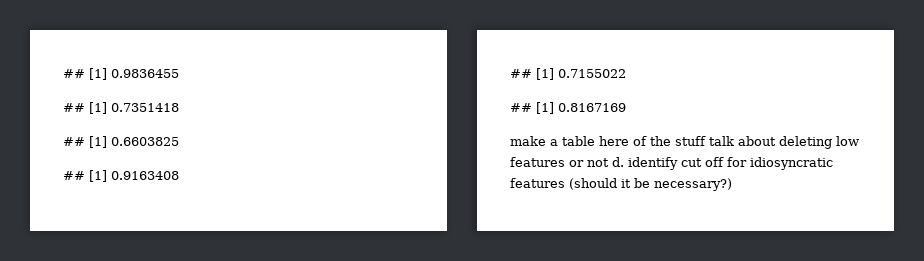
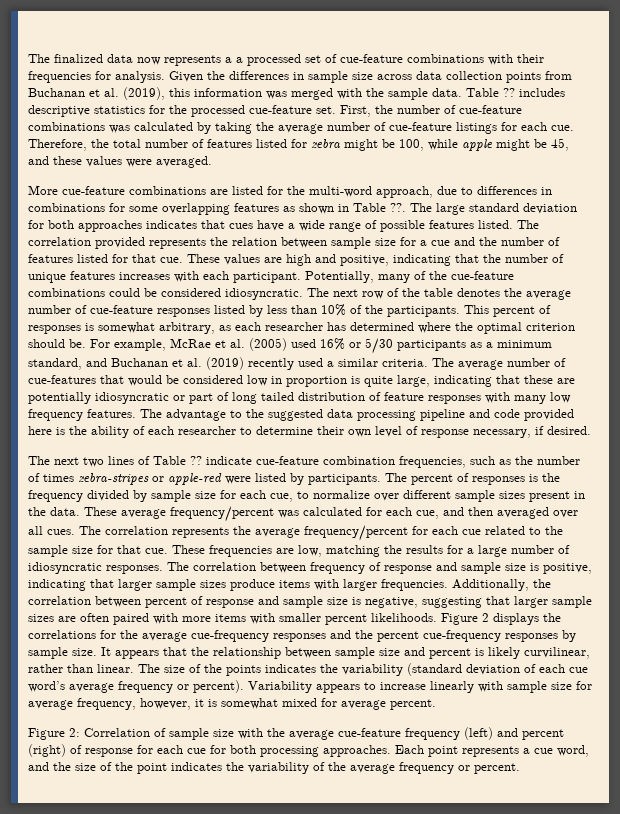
- ## [1] 0.9836455
- ## [1] 0.7351418
- ## [1] 0.6603825
- ## [1] 0.9163408
- ## [1] 0.7155022
- ## [1] 0.8167169
- make a table here of the stuff talk about deleting low features or not d. identify cut off for idiosyncratic features (should it be necessary?)
+ The finalized data now represents a a processed set of cue-feature combinations with their frequencies for analysis. Given the differences in sample size across data collection points from Buchanan et al. (2019), this information was merged with the sample data. Table ?? includes descriptive statistics for the processed cue-feature set. First, the number of cue-feature combinations was calculated by taking the average number of cue-feature listings for each cue. Therefore, the total number of features listed for zebra might be 100, while apple might be 45, and these values were averaged.
+ More cue-feature combinations are listed for the multi-word approach, due to differences in combinations for some overlapping features as shown in Table ??. The large standard deviation for both approaches indicates that cues have a wide range of possible features listed. The correlation provided represents the relation between sample size for a cue and the number of features listed for that cue. These values are high and positive, indicating that the number of unique features increases with each participant. Potentially, many of the cue-feature combinations could be considered idiosyncratic. The next row of the table denotes the average number of cue-feature responses listed by less than 10% of the participants. This percent of responses is somewhat arbitrary, as each researcher has determined where the optimal criterion should be. For example, McRae et al. (2005) used 16% or 5/30 participants as a minimum standard, and Buchanan et al. (2019) recently used a similar criteria. The average number of cue-features that would be considered low in proportion is quite large, indicating that these are potentially idiosyncratic or part of long tailed distribution of feature responses with many low frequency features. The advantage to the suggested data processing pipeline and code provided here is the ability of each researcher to determine their own level of response necessary, if desired.
+ The next two lines of Table ?? indicate cue-feature combination frequencies, such as the number of times zebra-stripes or apple-red were listed by participants. The percent of responses is the frequency divided by sample size for each cue, to normalize over different sample sizes present in the data. These average frequency/percent was calculated for each cue, and then averaged over all cues. The correlation represents the average frequency/percent for each cue related to the sample size for that cue. These frequencies are low, matching the results for a large number of idiosyncratic responses. The correlation between frequency of response and sample size is positive, indicating that larger sample sizes produce items with larger frequencies. Additionally, the correlation between percent of response and sample size is negative, suggesting that larger sample sizes are often paired with more items with smaller percent likelihoods. Figure 2 displays the correlations for the average cue-frequency responses and the percent cue-frequency responses by sample size. It appears that the relationship between sample size and percent is likely curvilinear, rather than linear. The size of the points indicates the variability (standard deviation of each cue word’s average frequency or percent). Variability appears to increase linearly with sample size for average frequency, however, it is somewhat mixed for average percent.
+ Figure 2: Correlation of sample size with the average cue-feature frequency (left) and percent (right) of response for each cue for both processing approaches. Each point represents a cue word, and the size of the point indicates the variability of the average frequency or percent.

